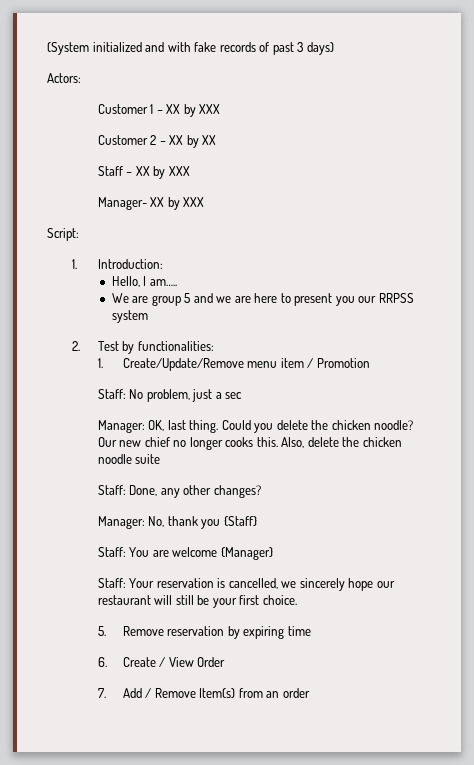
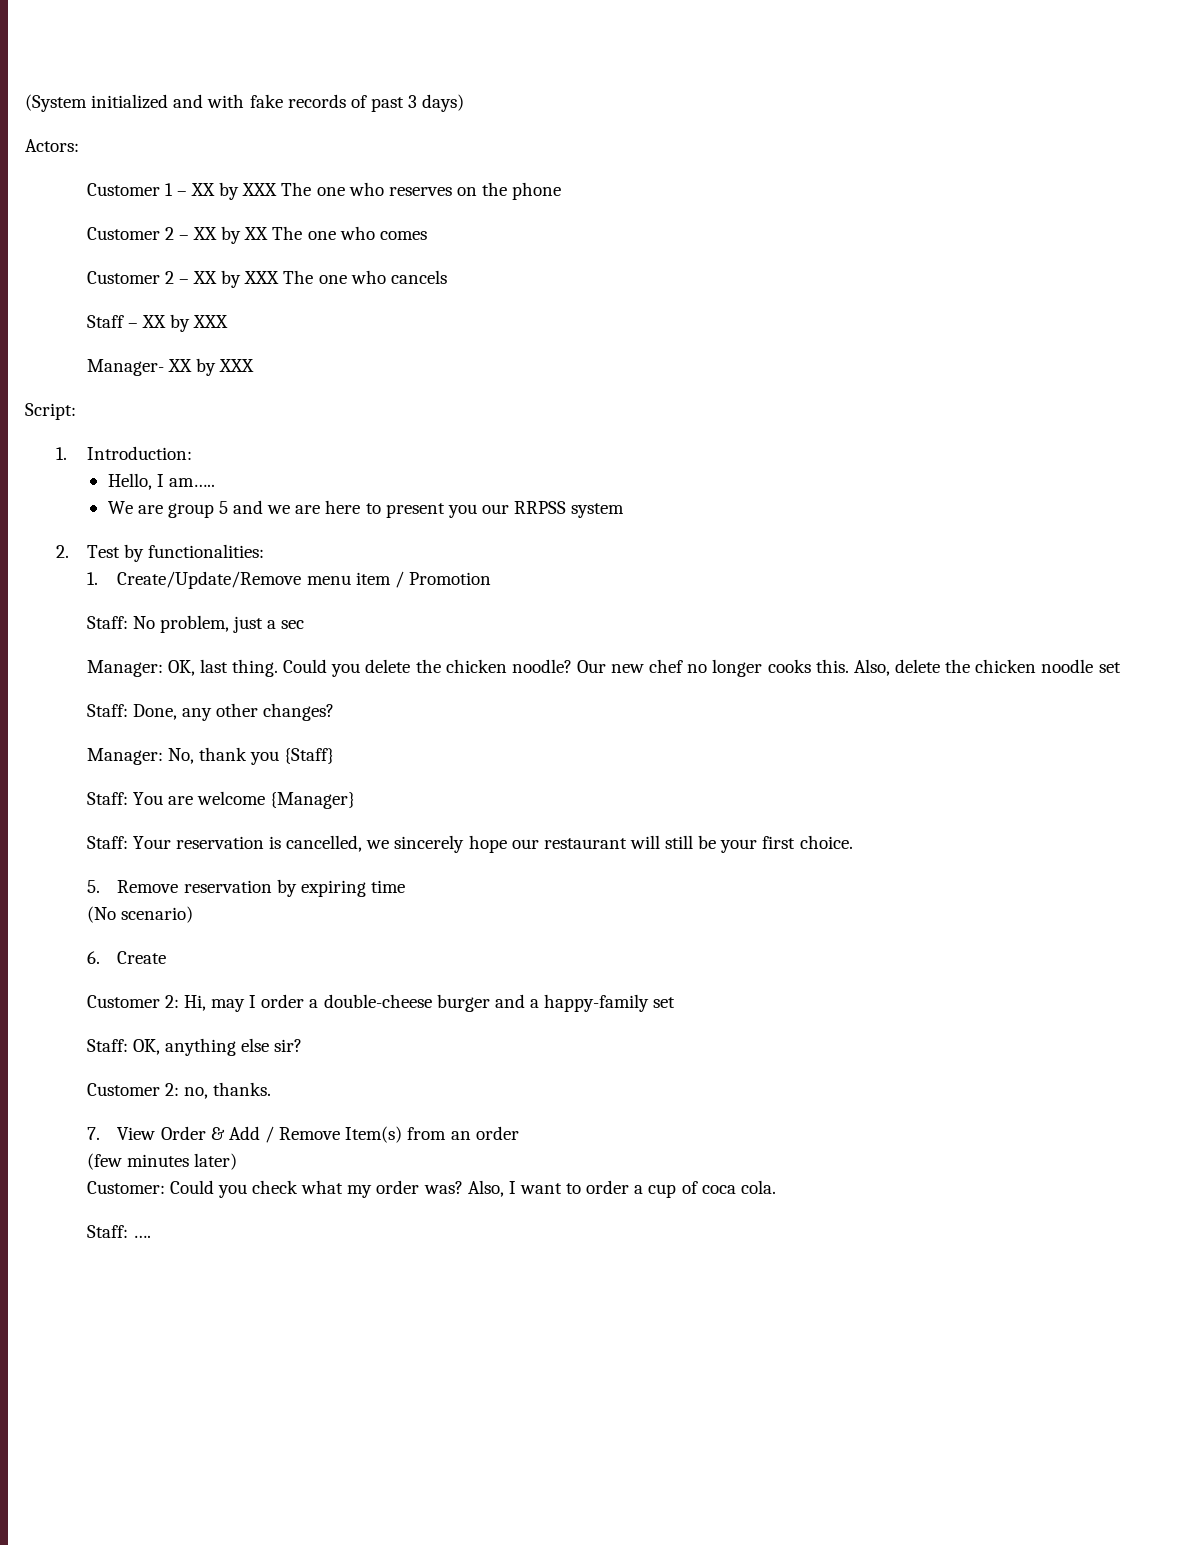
- Customer 1 – XX by XXX
+ Customer 1 – XX by XXX The one who reserves on the phone
- Customer 2 – XX by XX
+ Customer 2 – XX by XX The one who comes
+ Customer 2 – XX by XXX The one who cancels
- Our new chief no longer cooks this.
+ Our new chef no longer cooks this.
- Also, delete the chicken noodle suite
+ Also, delete the chicken noodle set
+ (No scenario)
- 6. Create / View Order
- 7. Add / Remove Item(s) from an order
+ 6. Create
+ Customer 2: Hi, may I order a double-cheese burger and a happy-family set
+ Staff: OK, anything else sir?
+ Customer 2: no, thanks.
+ 7. View Order & Add / Remove Item(s) from an order
+ (few minutes later)
+ Customer: Could you check what my order was? Also, I want to order a cup of coca cola.
+ Staff: ….

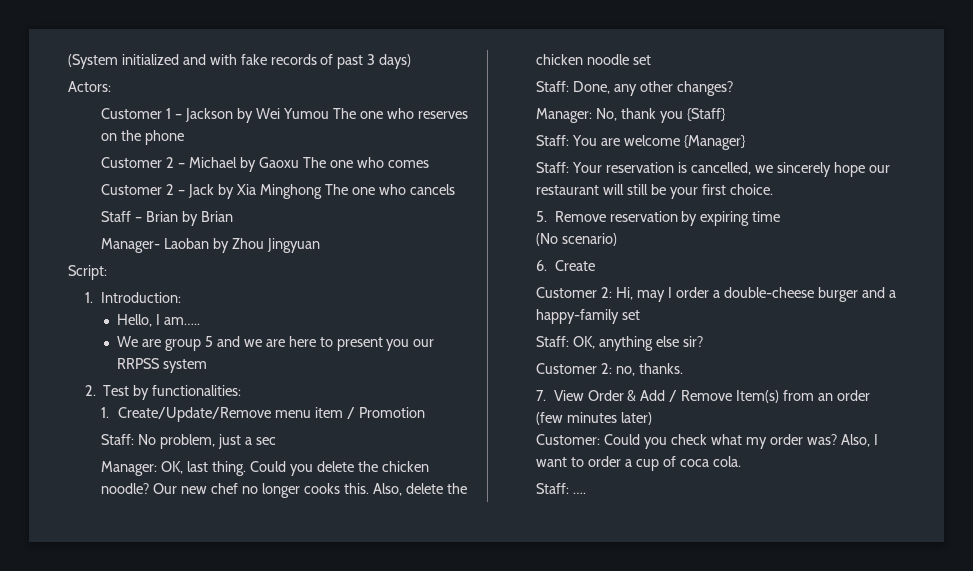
- Customer 1 – XX by XXX The one who reserves on the phone
+ Customer 1 – Jackson by Wei Yumou The one who reserves on the phone
- Customer 2 – XX by XX The one who comes
+ Customer 2 – Michael by Gaoxu The one who comes
- Customer 2 – XX by XXX The one who cancels
+ Customer 2 – Jack by Xia Minghong The one who cancels
- Staff – XX by XXX
- Manager- XX by XXX
+ Staff – Brian by Brian
+ Manager- Laoban by Zhou Jingyuan

